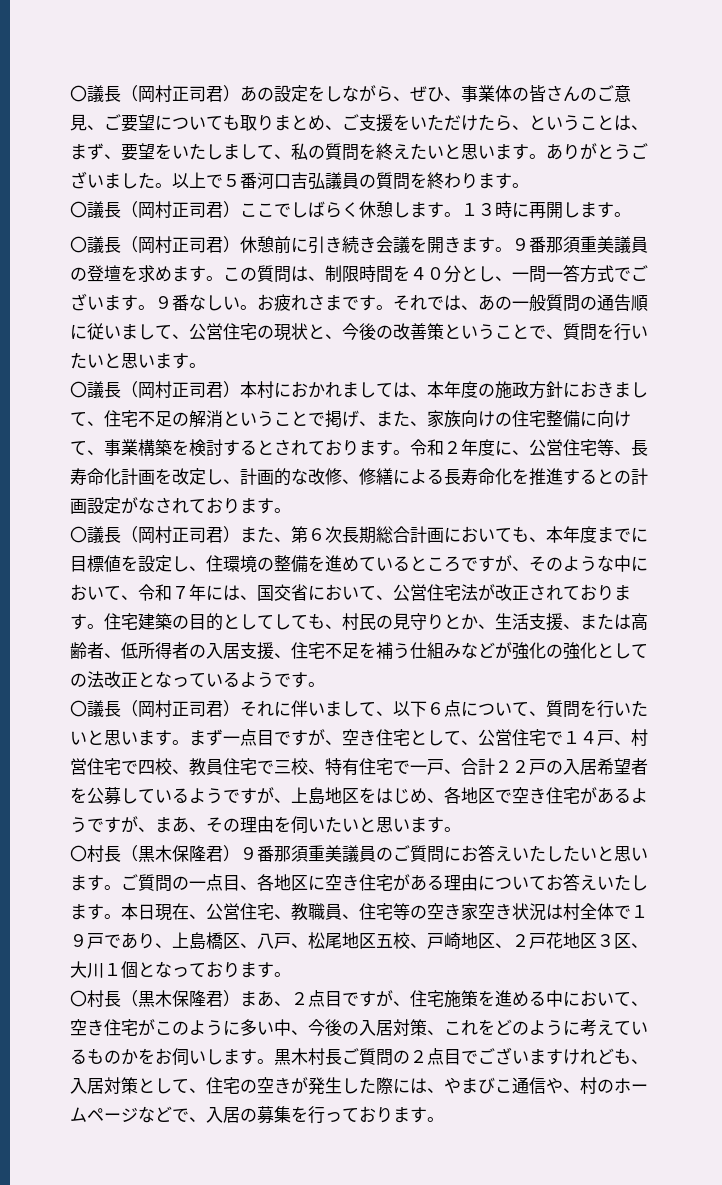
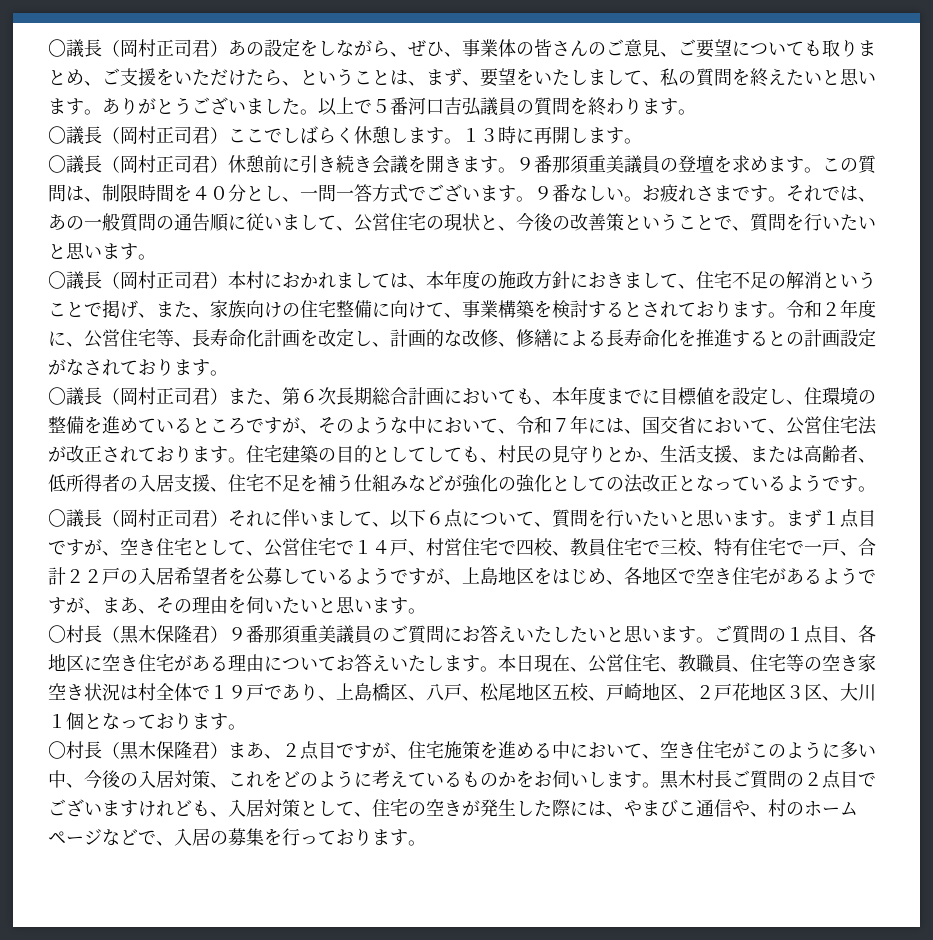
- まず一点目ですが、空き住宅として、公営住宅で１４戸、村営住宅で四校、教員住宅で三校、特有住宅で一戸、合計２２戸の入居希望者を公募しているようですが、上島地区をはじめ、各地区で空き住宅があるようですが、まあ、その理由を伺いたいと思います。
+ まず１点目ですが、空き住宅として、公営住宅で１４戸、村営住宅で四校、教員住宅で三校、特有住宅で一戸、合計２２戸の入居希望者を公募しているようですが、上島地区をはじめ、各地区で空き住宅があるようですが、まあ、その理由を伺いたいと思います。
- ご質問の一点目、各地区に空き住宅がある理由についてお答えいたします。
+ ご質問の１点目、各地区に空き住宅がある理由についてお答えいたします。

